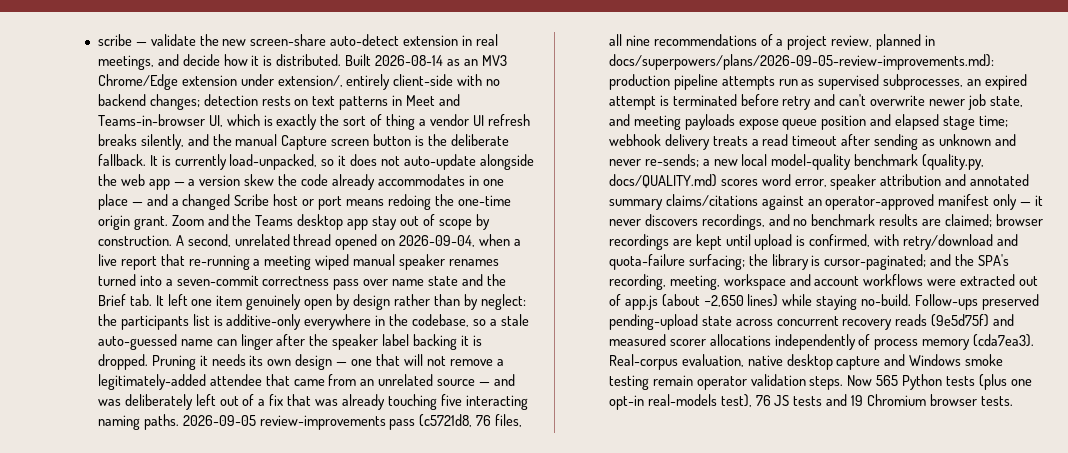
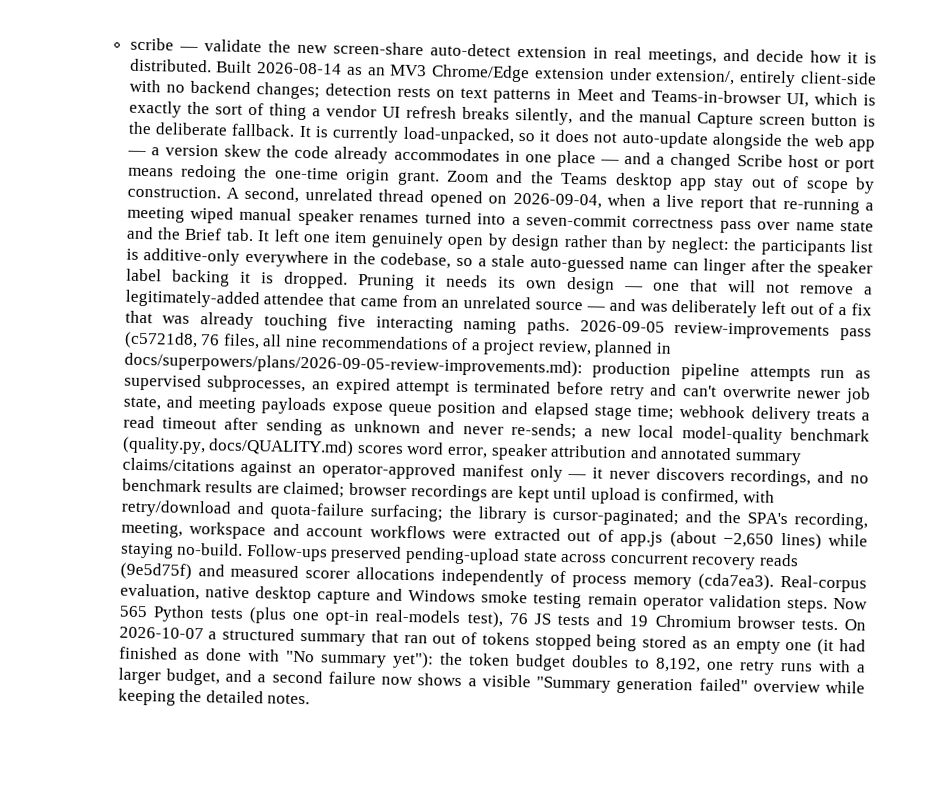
+ On 2026-10-07 a structured summary that ran out of tokens stopped being stored as an empty one (it had finished as done with "No summary yet"): the token budget doubles to 8,192, one retry runs with a larger budget, and a second failure now shows a visible "Summary generation failed" overview while keeping the detailed notes.

